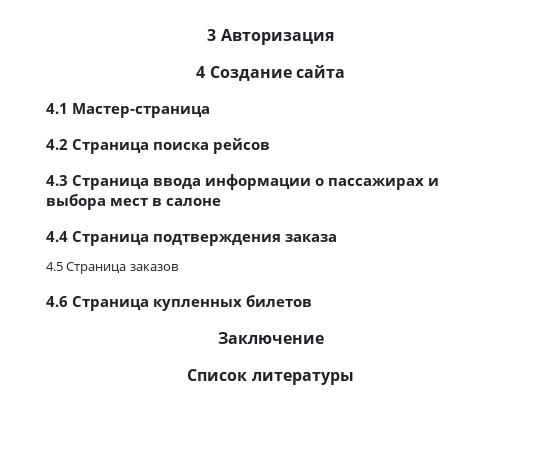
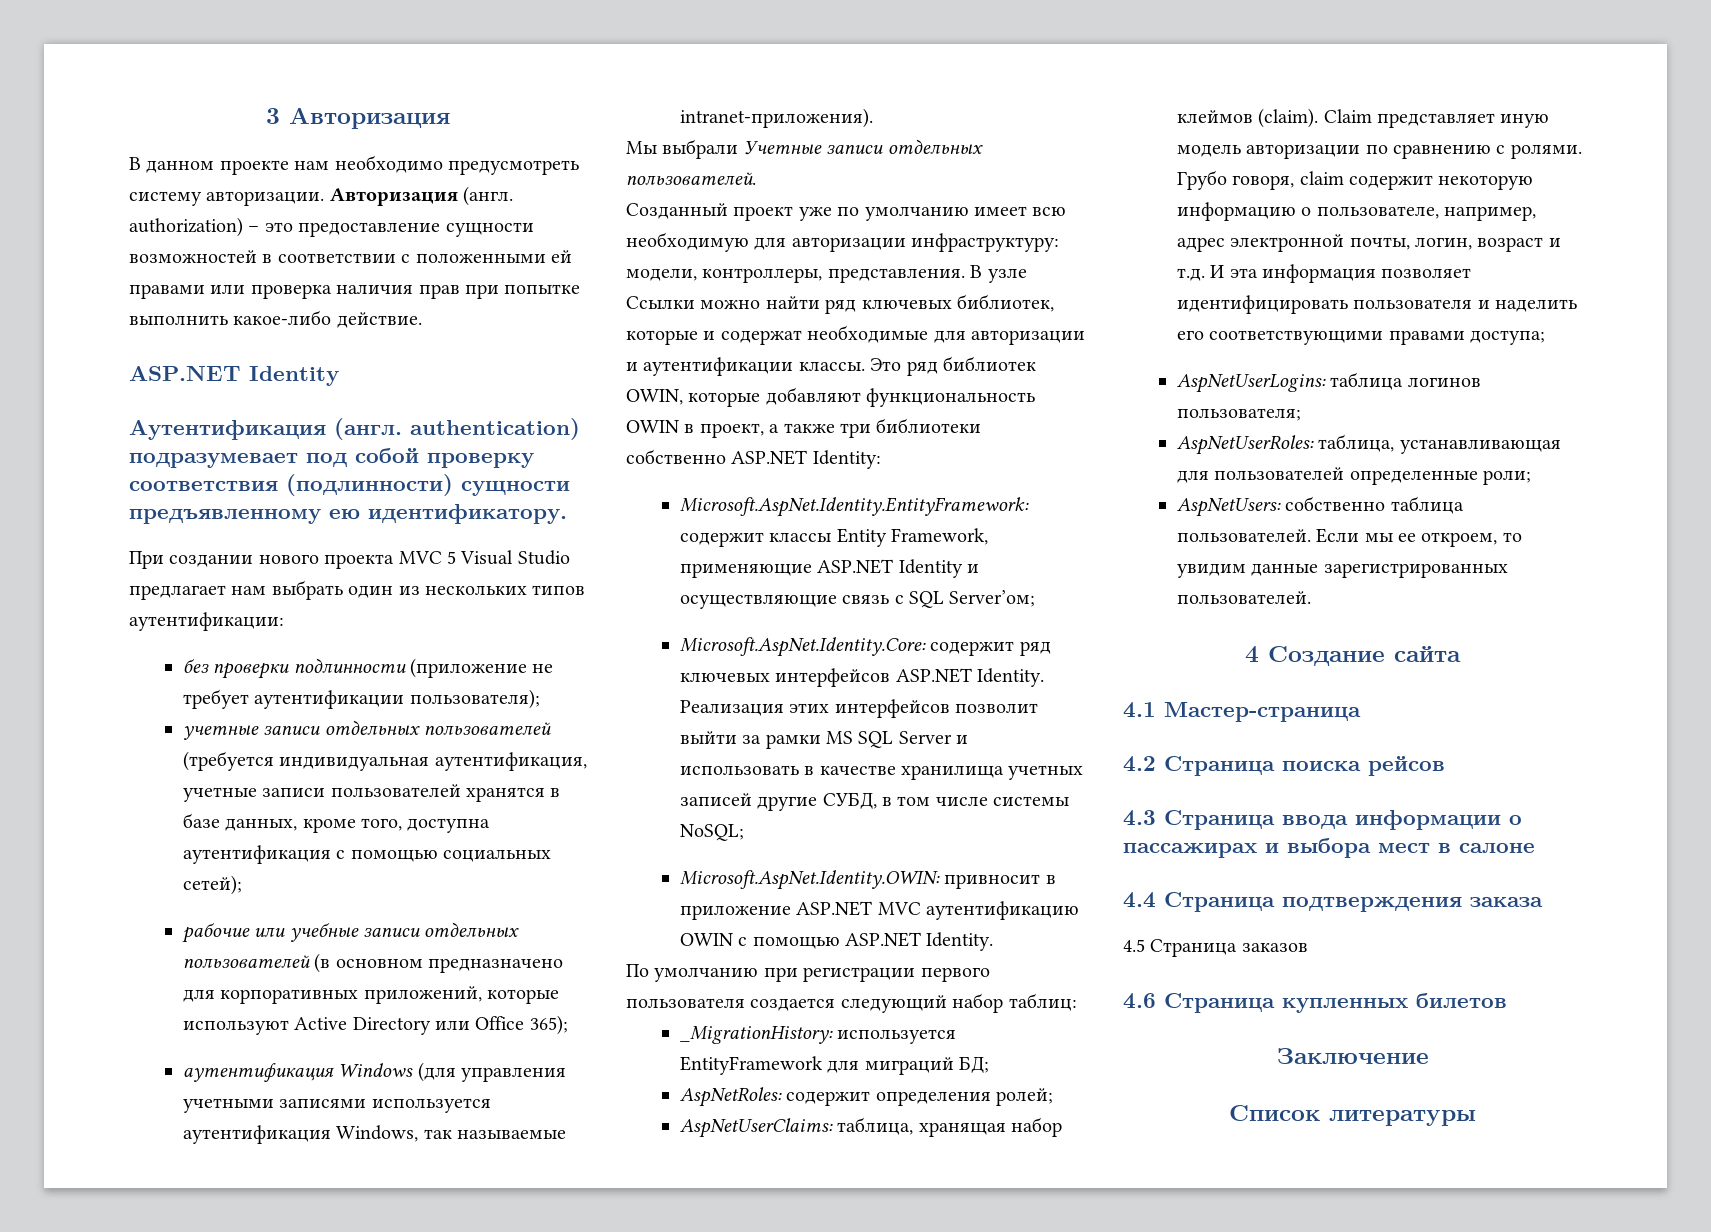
+ В данном проекте нам необходимо предусмотреть систему авторизации. Авторизация (англ. authorization) – это предоставление сущности возможностей в соответствии с положенными ей правами или проверка наличия прав при попытке выполнить какое-либо действие.
+ ASP.NET Identity
+ Аутентификация (англ. authentication) подразумевает под собой проверку соответствия (подлинности) сущности предъявленному ею идентификатору.
+ При создании нового проекта MVC 5 Visual Studio предлагает нам выбрать один из нескольких типов аутентификации:
+ без проверки подлинности (приложение не требует аутентификации пользователя);
+ учетные записи отдельных пользователей (требуется индивидуальная аутентификация, учетные записи пользователей хранятся в базе данных, кроме того, доступна аутентификация с помощью социальных сетей);
+ рабочие или учебные записи отдельных пользователей (в основном предназначено для корпоративных приложений, которые используют Active Directory или Office 365);
+ аутентификация Windows (для управления учетными записями используется аутентификация Windows, так называемые intranet-приложения).
+ Мы выбрали Учетные записи отдельных пользователей.
+ Созданный проект уже по умолчанию имеет всю необходимую для авторизации инфраструктуру: модели, контроллеры, представления. В узле Ссылки можно найти ряд ключевых библиотек, которые и содержат необходимые для авторизации и аутентификации классы. Это ряд библиотек OWIN, которые добавляют функциональность OWIN в проект, а также три библиотеки собственно ASP.NET Identity:
+ Microsoft.AspNet.Identity.EntityFramework: содержит классы Entity Framework, применяющие ASP.NET Identity и осуществляющие связь с SQL Server’oм;
+ Microsoft.AspNet.Identity.Core: содержит ряд ключевых интерфейсов ASP.NET Identity. Реализация этих интерфейсов позволит выйти за рамки MS SQL Server и использовать в качестве хранилища учетных записей другие СУБД, в том числе системы NoSQL;
+ Microsoft.AspNet.Identity.OWIN: привносит в приложение ASP.NET MVC аутентификацию OWIN с помощью ASP.NET Identity.
+ По умолчанию при регистрации первого пользователя создается следующий набор таблиц:
+ _MigrationHistory: используется EntityFramework для миграций БД;
+ AspNetRoles: содержит определения ролей;
+ AspNetUserClaims: таблица, хранящая набор клеймов (claim). Claim представляет иную модель авторизации по сравнению с ролями. Грубо говоря, claim содержит некоторую информацию о пользователе, например, адрес электронной почты, логин, возраст и т.д. И эта информация позволяет идентифицировать пользователя и наделить его соответствующими правами доступа;
+ AspNetUserLogins: таблица логинов пользователя;
+ AspNetUserRoles: таблица, устанавливающая для пользователей определенные роли;
+ AspNetUsers: собственно таблица пользователей. Если мы ее откроем, то увидим данные зарегистрированных пользователей.

